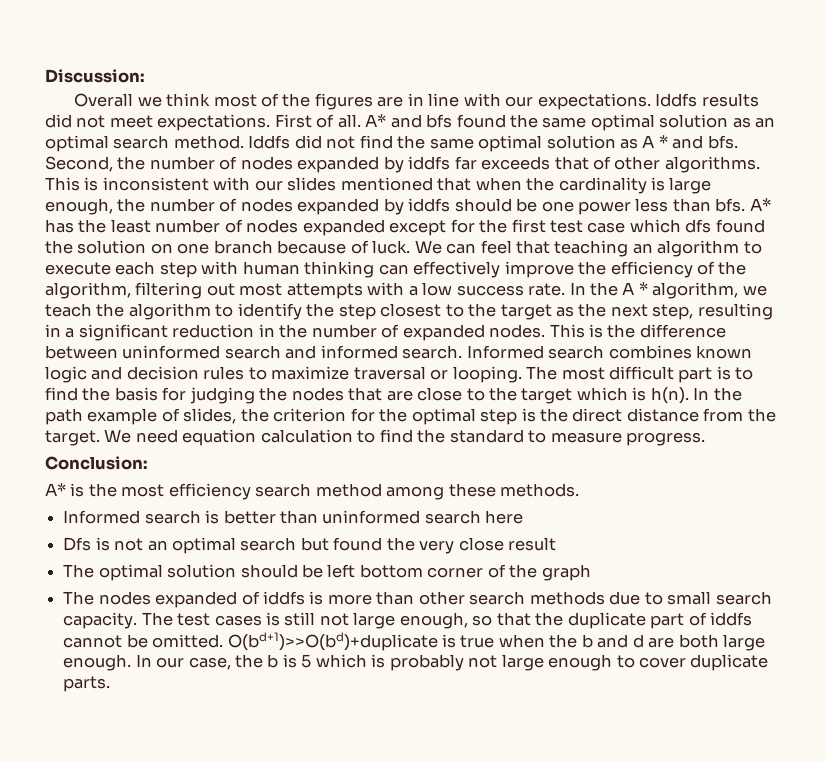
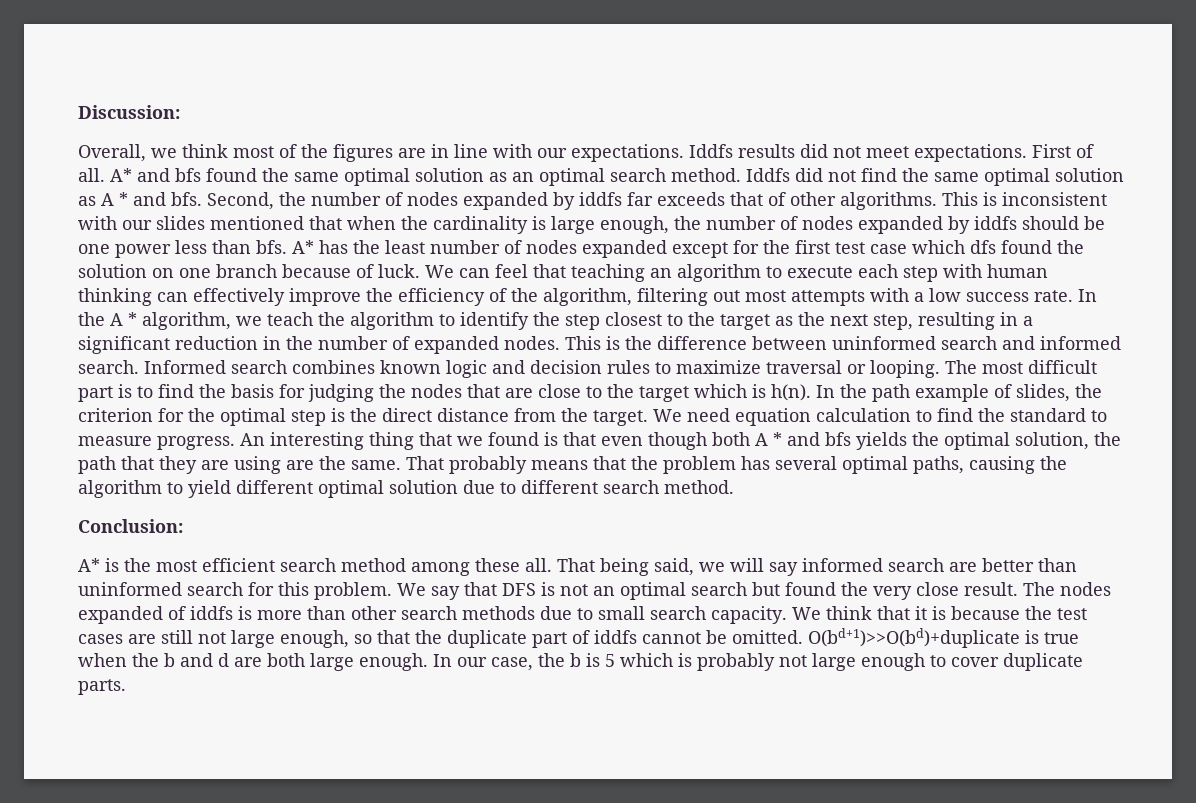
- Overall we think most of the figures are in line with our expectations.
+ Overall, we think most of the figures are in line with our expectations.
+ An interesting thing that we found is that even though both A * and bfs yields the optimal solution, the path that they are using are the same. That probably means that the problem has several optimal paths, causing the algorithm to yield different optimal solution due to different search method.
- A* is the most efficiency search method among these methods.
- Informed search is better than uninformed search here
- Dfs is not an optimal search but found the very close result
- The optimal solution should be left bottom corner of the graph
- The nodes expanded of iddfs is more than other search methods due to small search capacity.
+ A* is the most efficient search method among these all. That being said, we will say informed search are better than uninformed search for this problem. We say that DFS is not an optimal search but found the very close result. The nodes expanded of iddfs is more than other search methods due to small search capacity.
- The test cases is still not large enough, so that the duplicate part of iddfs cannot be omitted.
+ We think that it is because the test cases are still not large enough, so that the duplicate part of iddfs cannot be omitted.

